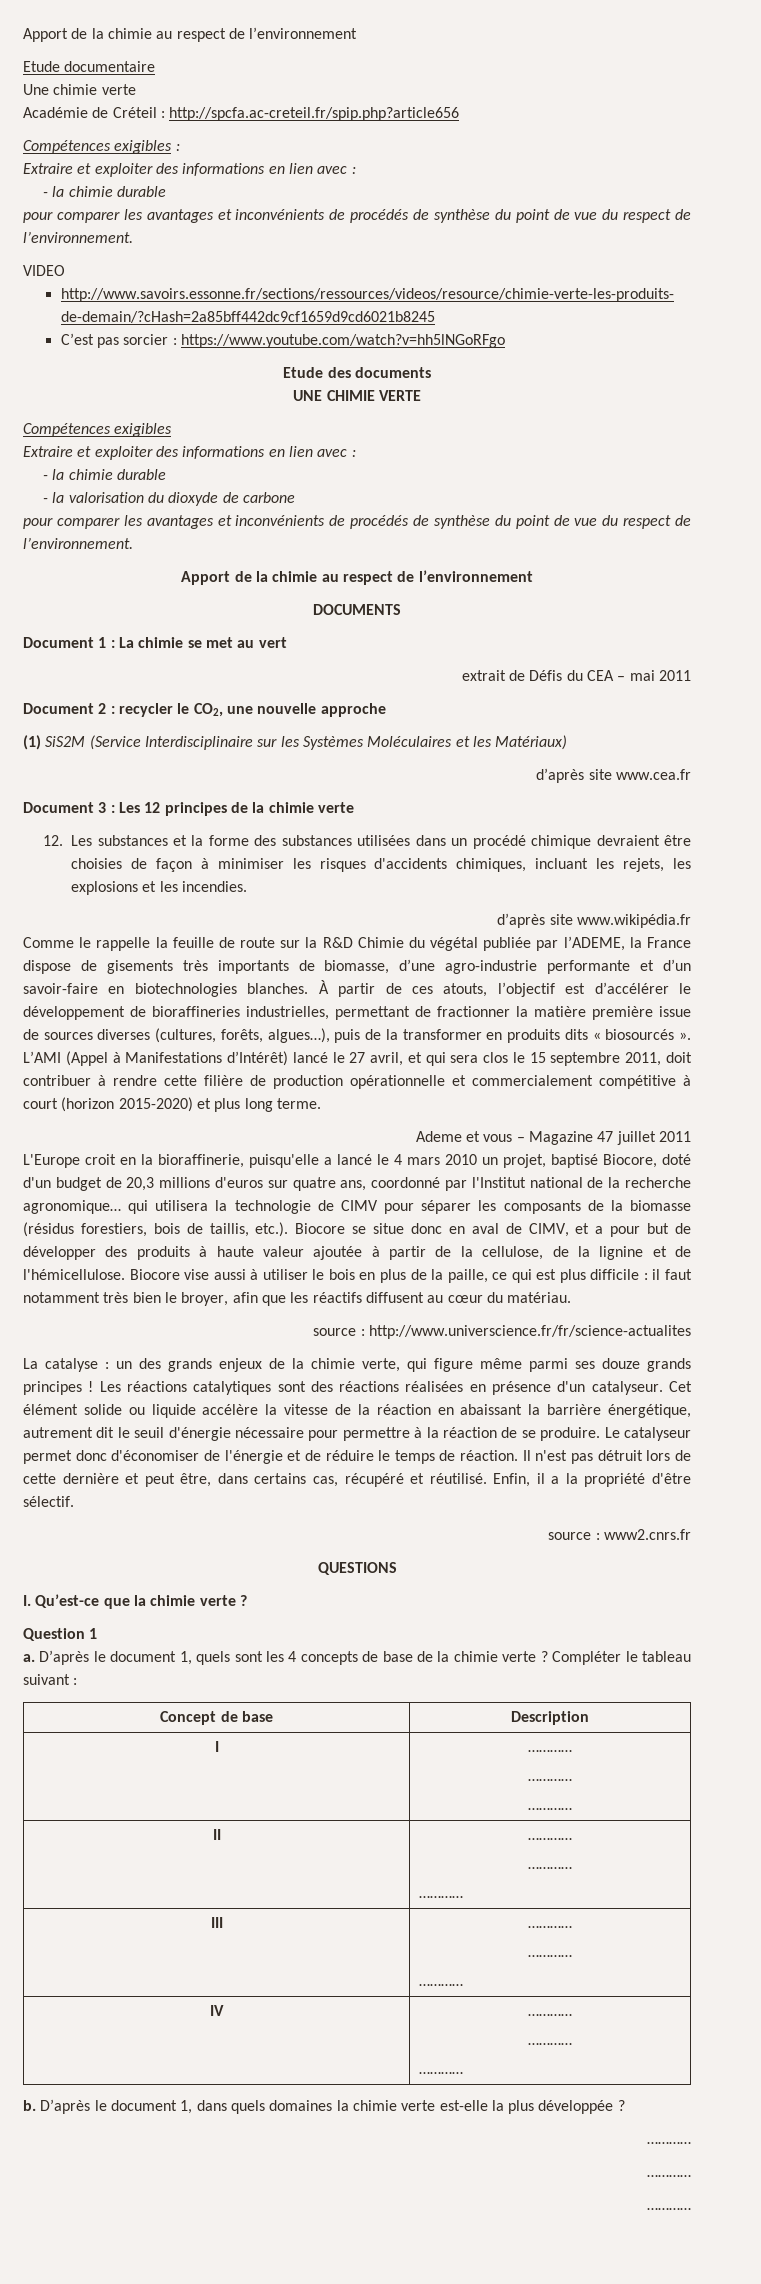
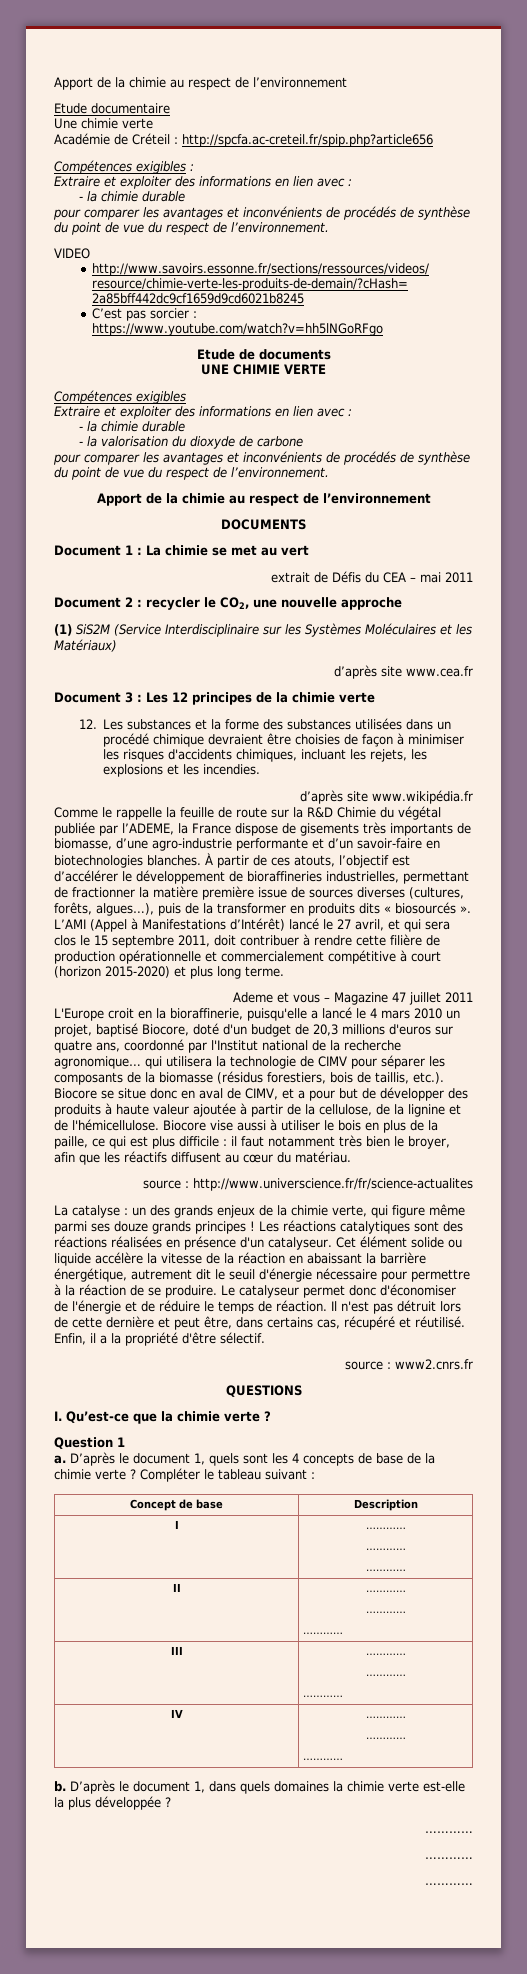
- Etude des documents
+ Etude de documents

